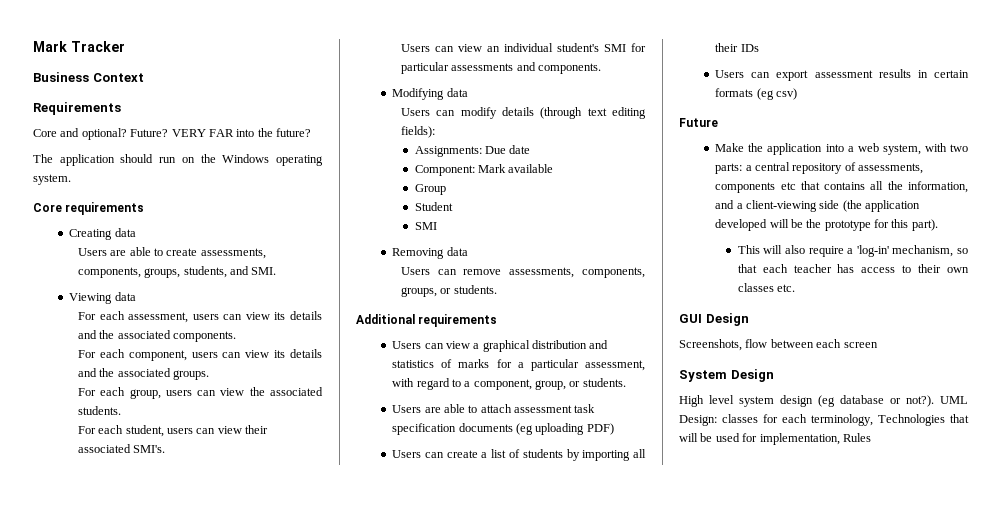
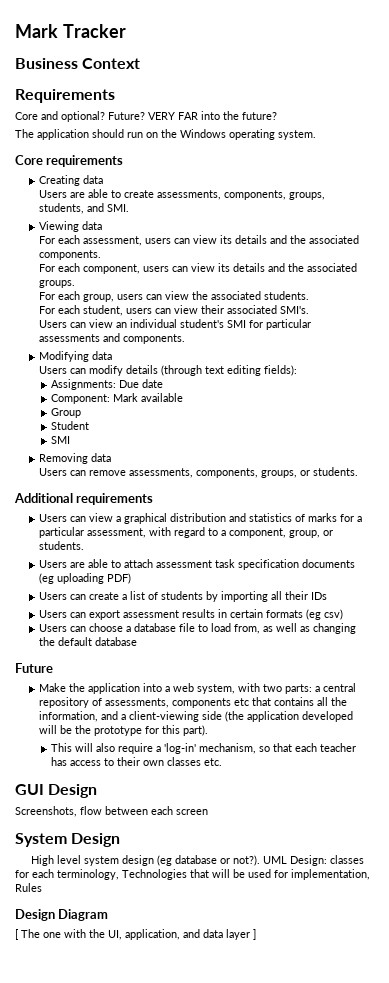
+ Users can choose a database file to load from, as well as changing the default database
+ Design Diagram
+ [ The one with the UI, application, and data layer ]

